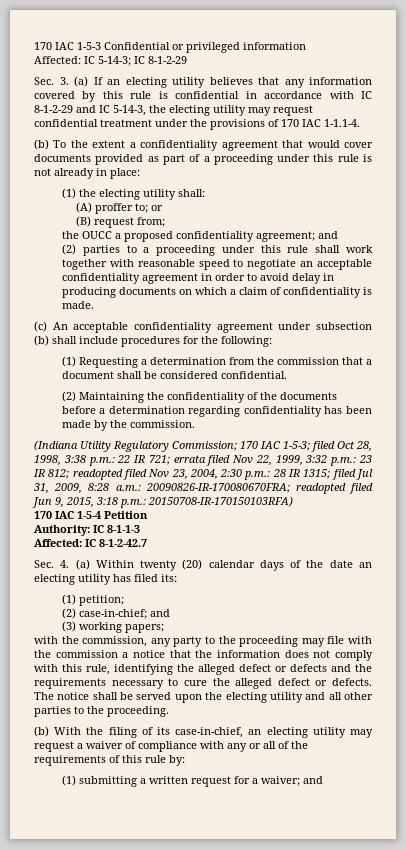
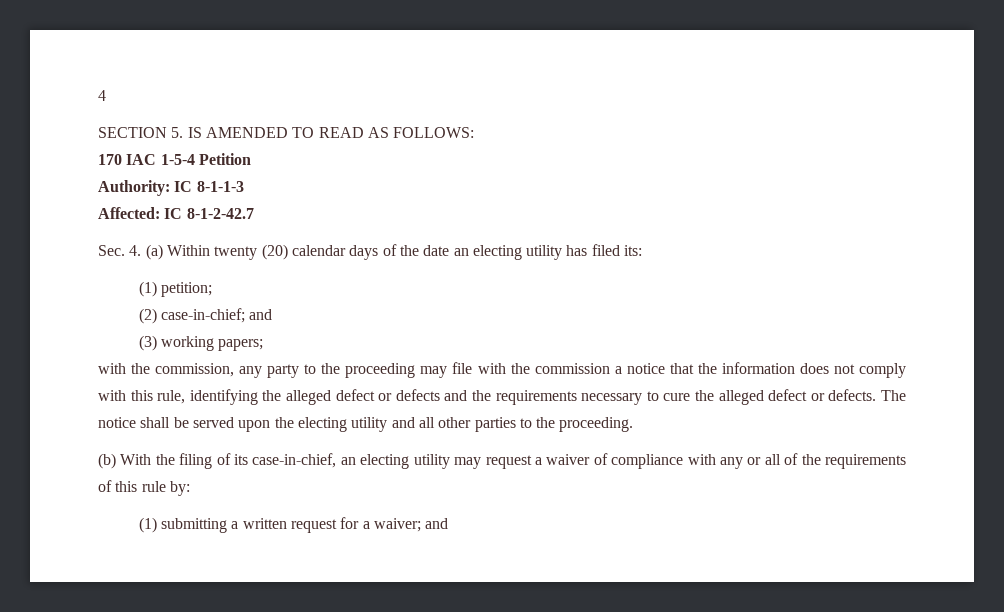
- 170 IAC 1-5-3 Confidential or privileged information
- Affected: IC 5-14-3; IC 8-1-2-29
- Sec. 3. (a) If an electing utility believes that any information covered by this rule is confidential in accordance with IC 8-1-2-29 and IC 5-14-3, the electing utility may request confidential treatment under the provisions of 170 IAC 1-1.1-4.
- (b) To the extent a confidentiality agreement that would cover documents provided as part of a proceeding under this rule is not already in place:
- (1) the electing utility shall:
- (A) proffer to; or
- (B) request from;
- the OUCC a proposed confidentiality agreement; and
- (2) parties to a proceeding under this rule shall work together with reasonable speed to negotiate an acceptable confidentiality agreement in order to avoid delay in producing documents on which a claim of confidentiality is made.
- (c) An acceptable confidentiality agreement under subsection (b) shall include procedures for the following:
- (1) Requesting a determination from the commission that a document shall be considered confidential.
- (2) Maintaining the confidentiality of the documents before a determination regarding confidentiality has been made by the commission.
- (Indiana Utility Regulatory Commission; 170 IAC 1-5-3; filed Oct 28, 1998, 3:38 p.m.: 22 IR 721; errata filed Nov 22, 1999, 3:32 p.m.: 23 IR 812; readopted filed Nov 23, 2004, 2:30 p.m.: 28 IR 1315; filed Jul 31, 2009, 8:28 a.m.: 20090826-IR-170080670FRA; readopted filed Jun 9, 2015, 3:18 p.m.: 20150708-IR-170150103RFA)
+ 4
+ SECTION 5. IS AMENDED TO READ AS FOLLOWS:

